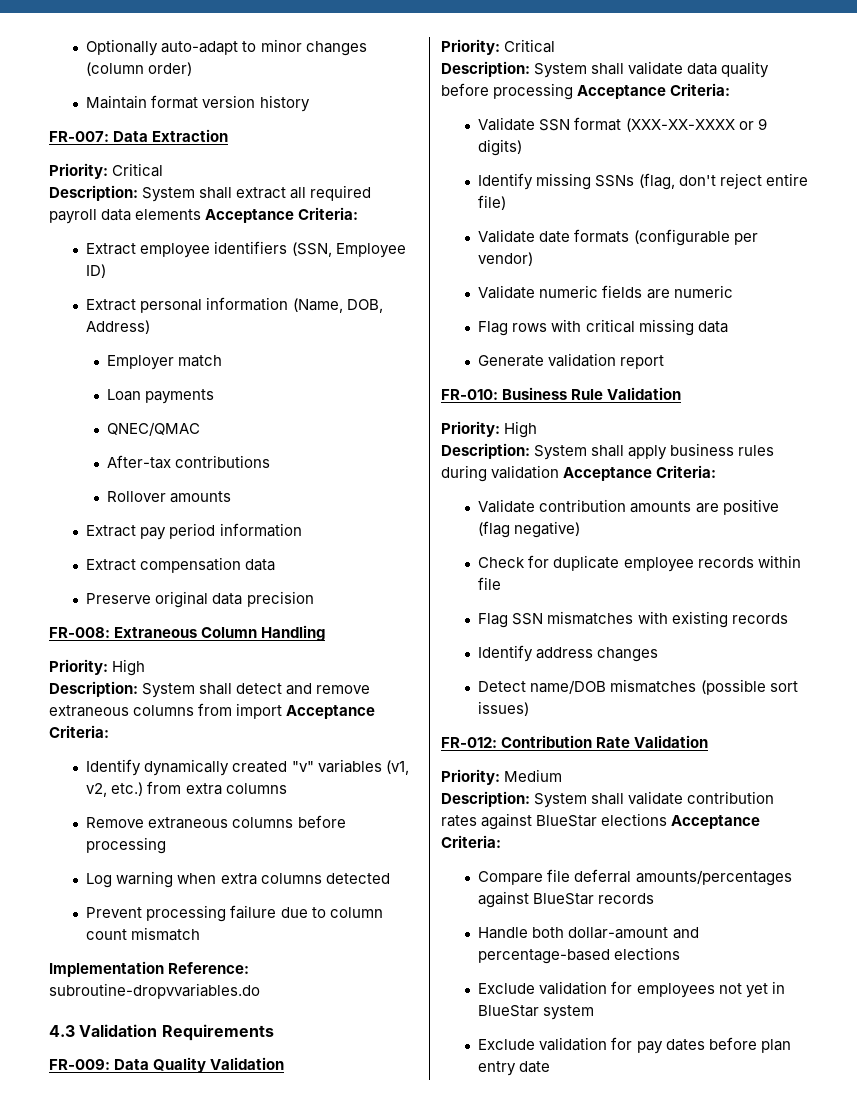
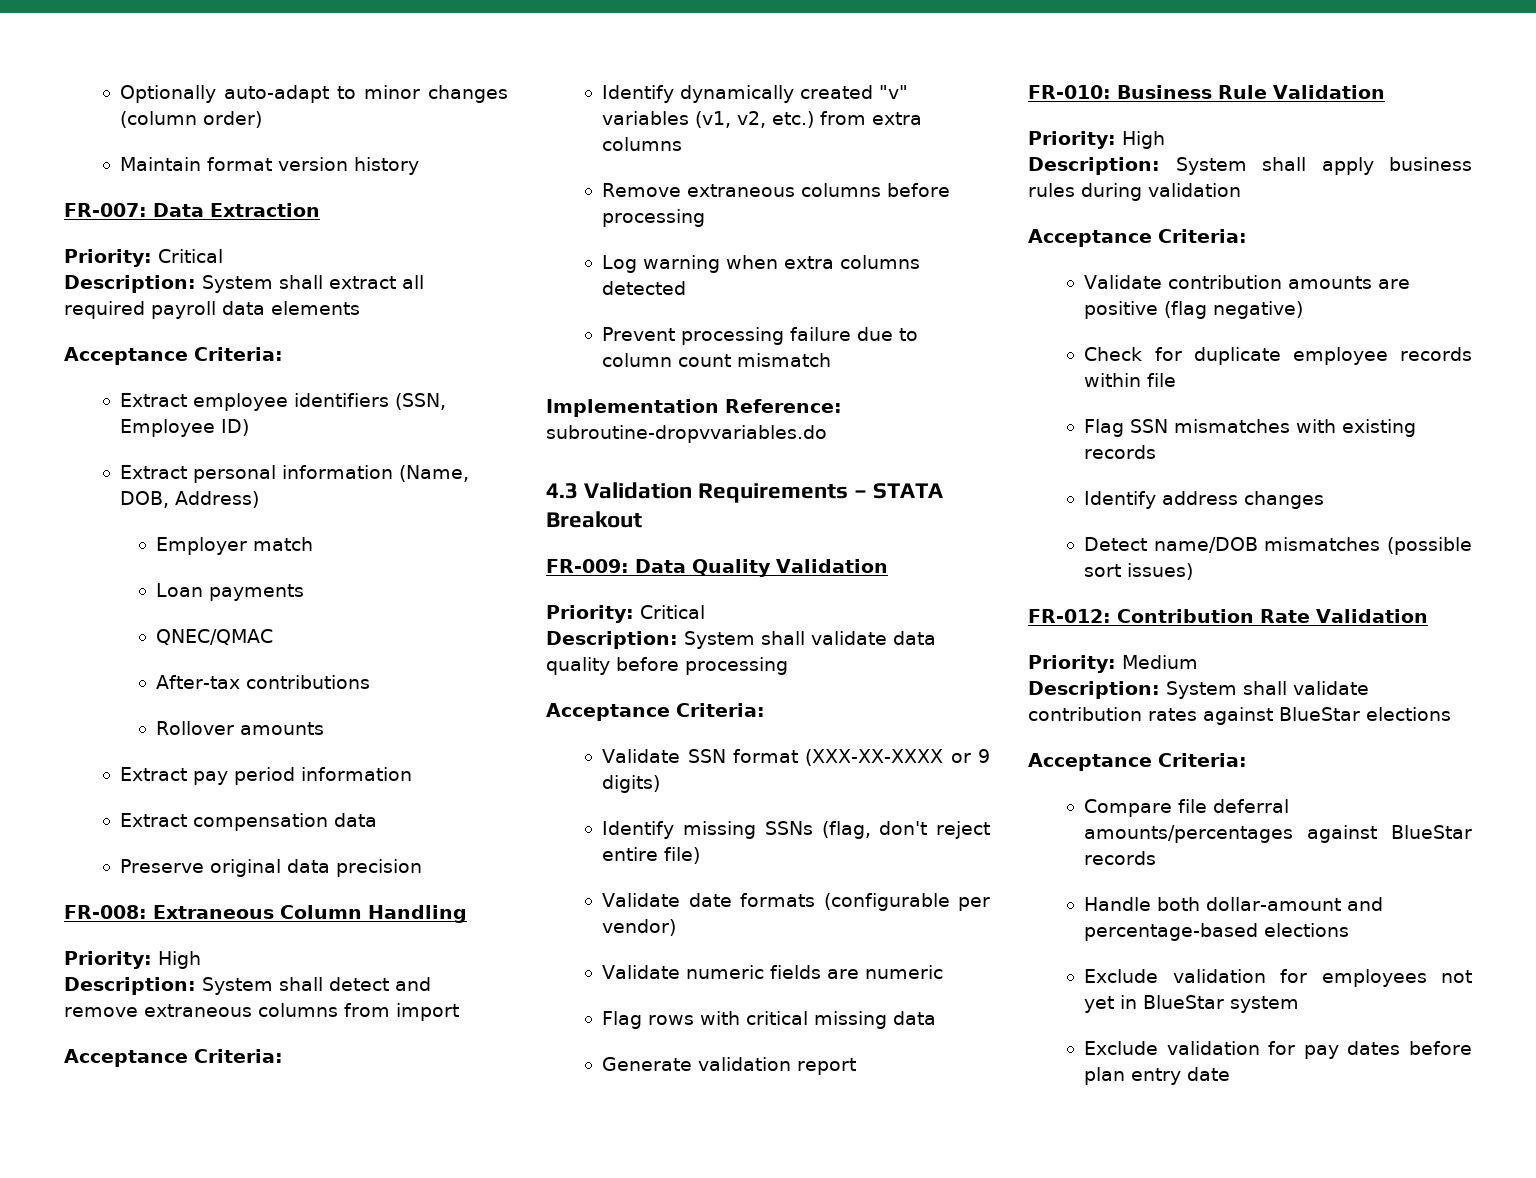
- Description: System shall extract all required payroll data elements Acceptance Criteria:
+ Description: System shall extract all required payroll data elements
+ Acceptance Criteria:
- Description: System shall detect and remove extraneous columns from import Acceptance Criteria:
+ Description: System shall detect and remove extraneous columns from import
+ Acceptance Criteria:
- 4.3 Validation Requirements
+ 4.3 Validation Requirements – STATA Breakout
- Description: System shall validate data quality before processing Acceptance Criteria:
+ Description: System shall validate data quality before processing
+ Acceptance Criteria:
- Description: System shall apply business rules during validation Acceptance Criteria:
+ Description: System shall apply business rules during validation
+ Acceptance Criteria:
- Description: System shall validate contribution rates against BlueStar elections Acceptance Criteria:
+ Description: System shall validate contribution rates against BlueStar elections
+ Acceptance Criteria:

